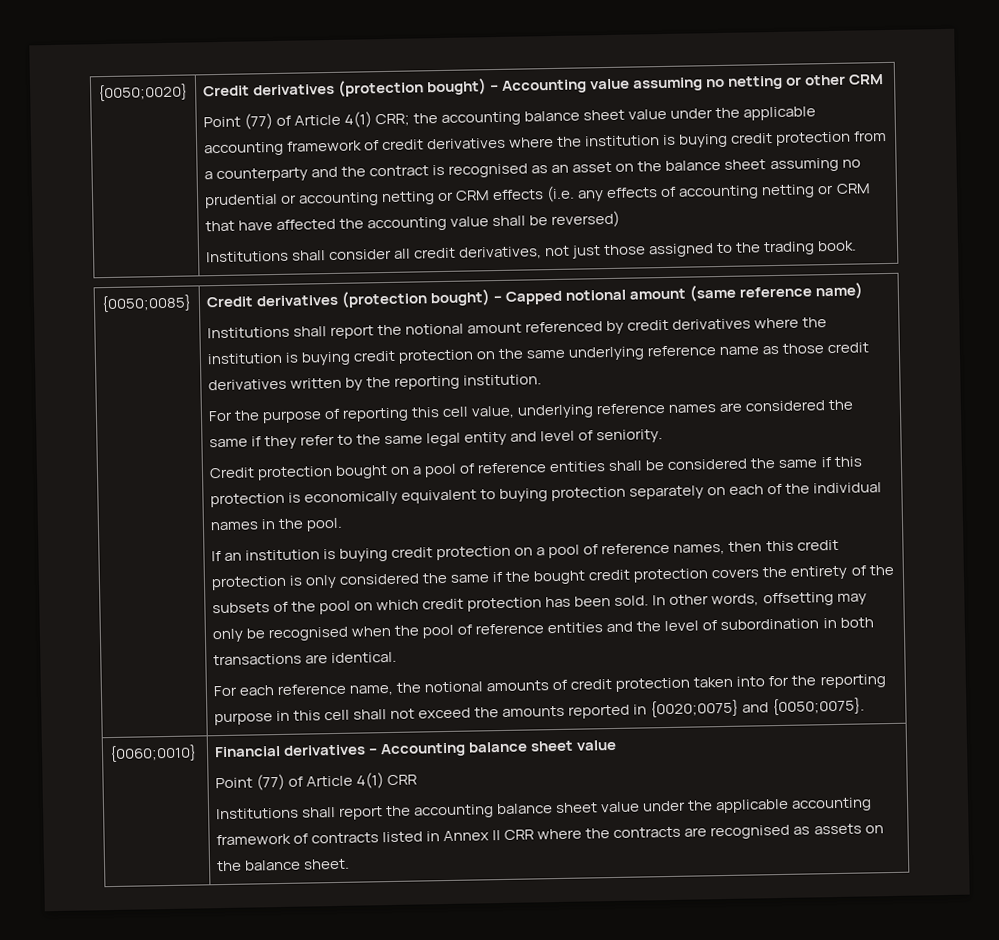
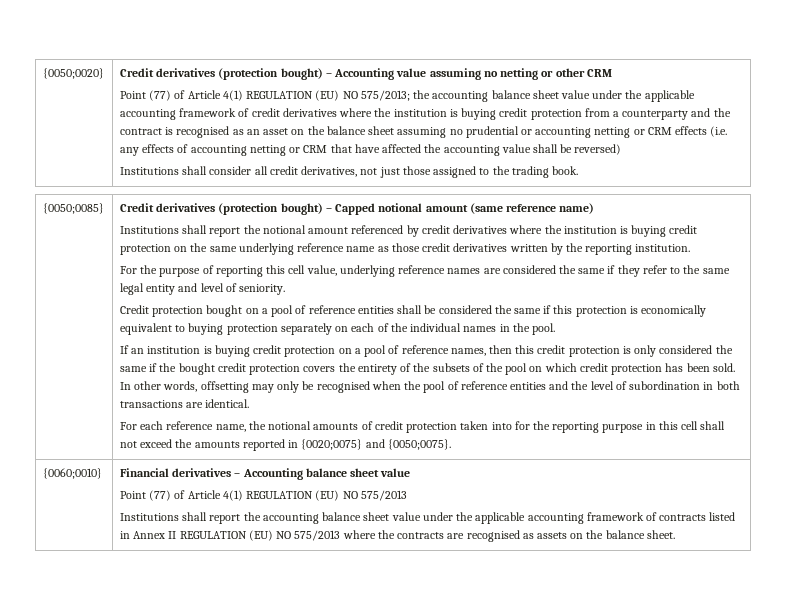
- Point (77) of Article 4(1) CRR;
+ Point (77) of Article 4(1) REGULATION (EU) NO 575/2013;
- Point (77) of Article 4(1) CRR
+ Point (77) of Article 4(1) REGULATION (EU) NO 575/2013
- Institutions shall report the accounting balance sheet value under the applicable accounting framework of contracts listed in Annex II CRR where the contracts are recognised as assets on the balance sheet.
+ Institutions shall report the accounting balance sheet value under the applicable accounting framework of contracts listed in Annex II REGULATION (EU) NO 575/2013 where the contracts are recognised as assets on the balance sheet.

